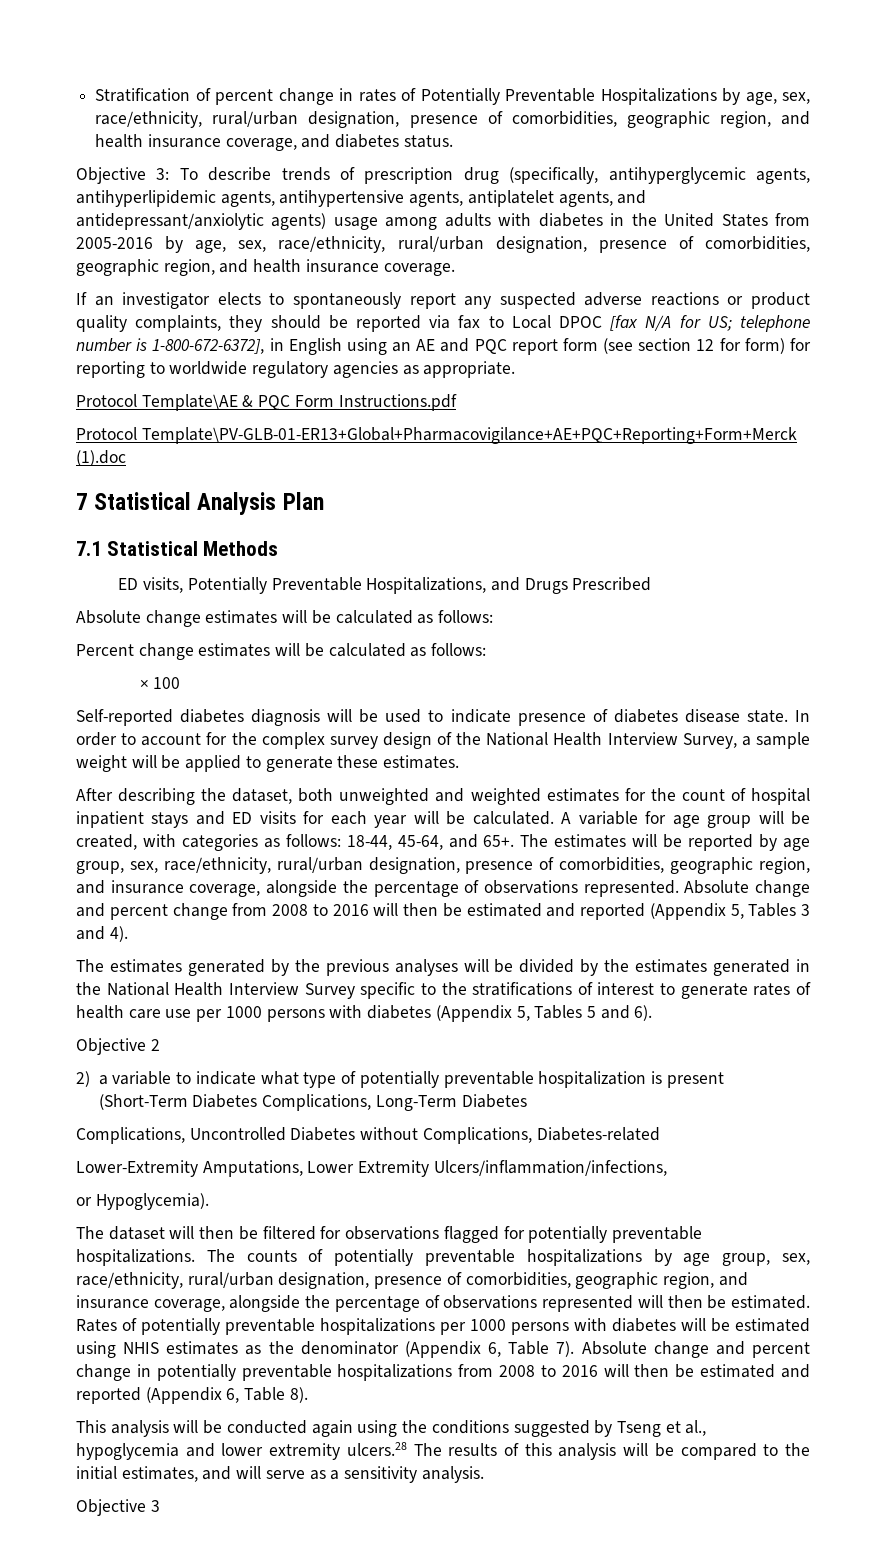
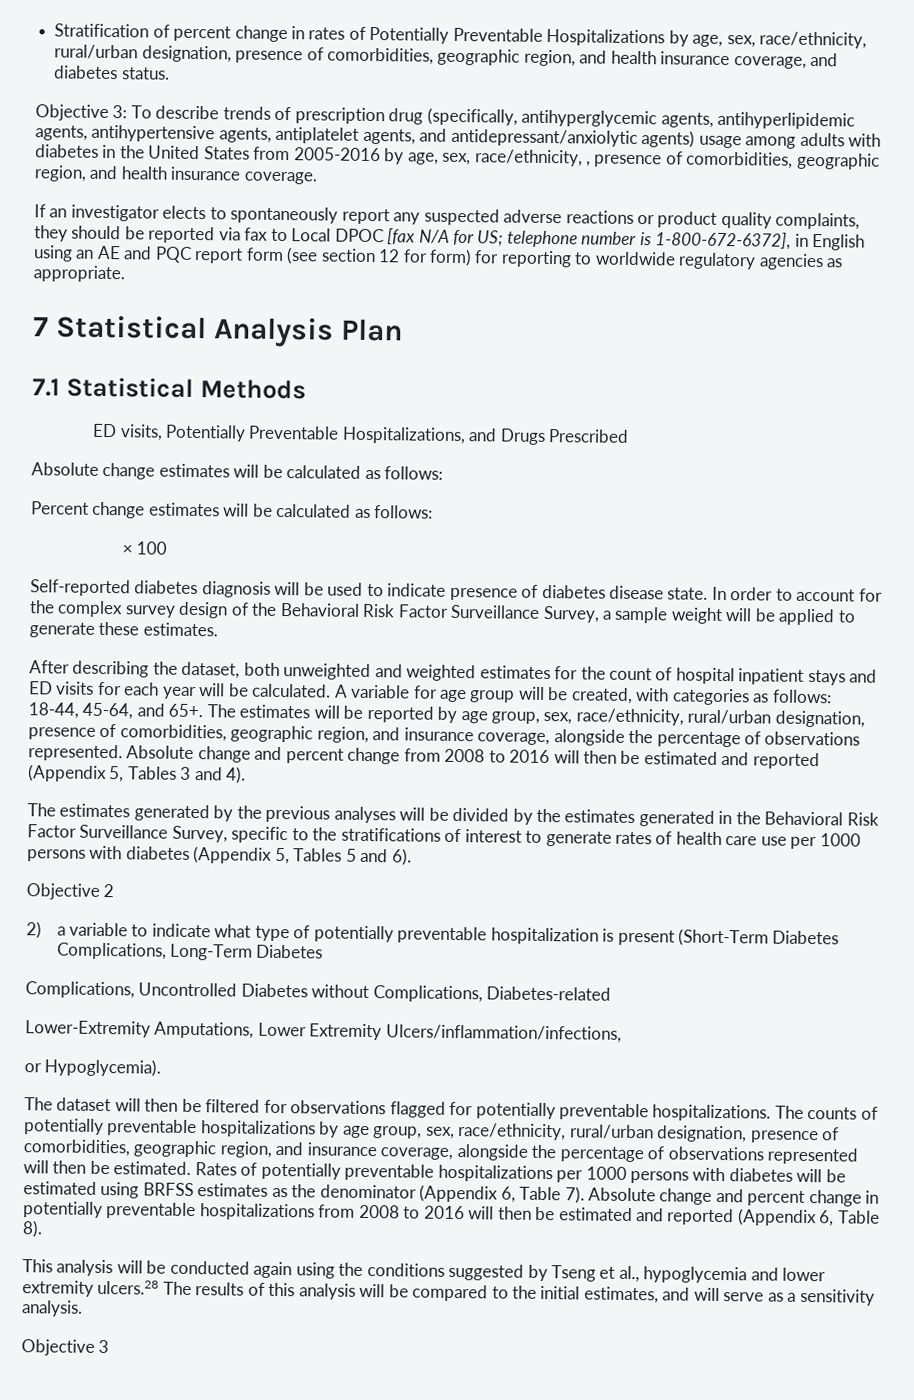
- Objective 3: To describe trends of prescription drug (specifically, antihyperglycemic agents, antihyperlipidemic agents, antihypertensive agents, antiplatelet agents, and antidepressant/anxiolytic agents) usage among adults with diabetes in the United States from 2005-2016 by age, sex, race/ethnicity, rural/urban designation, presence of comorbidities, geographic region, and health insurance coverage.
+ Objective 3: To describe trends of prescription drug (specifically, antihyperglycemic agents, antihyperlipidemic agents, antihypertensive agents, antiplatelet agents, and antidepressant/anxiolytic agents) usage among adults with diabetes in the United States from 2005-2016 by age, sex, race/ethnicity, , presence of comorbidities, geographic region, and health insurance coverage.
- Protocol Template\AE & PQC Form Instructions.pdf
- Protocol Template\PV-GLB-01-ER13+Global+Pharmacovigilance+AE+PQC+Reporting+Form+Merck (1).doc
- In order to account for the complex survey design of the National Health Interview Survey, a sample weight will be applied to generate these estimates.
+ In order to account for the complex survey design of the Behavioral Risk Factor Surveillance Survey, a sample weight will be applied to generate these estimates.
- The estimates generated by the previous analyses will be divided by the estimates generated in the National Health Interview Survey specific to the stratifications of interest to generate rates of health care use per 1000 persons with diabetes (Appendix 5, Tables 5 and 6).
+ The estimates generated by the previous analyses will be divided by the estimates generated in the Behavioral Risk Factor Surveillance Survey, specific to the stratifications of interest to generate rates of health care use per 1000 persons with diabetes (Appendix 5, Tables 5 and 6).
- Rates of potentially preventable hospitalizations per 1000 persons with diabetes will be estimated using NHIS estimates as the denominator (Appendix 6, Table 7).
+ Rates of potentially preventable hospitalizations per 1000 persons with diabetes will be estimated using BRFSS estimates as the denominator (Appendix 6, Table 7).

